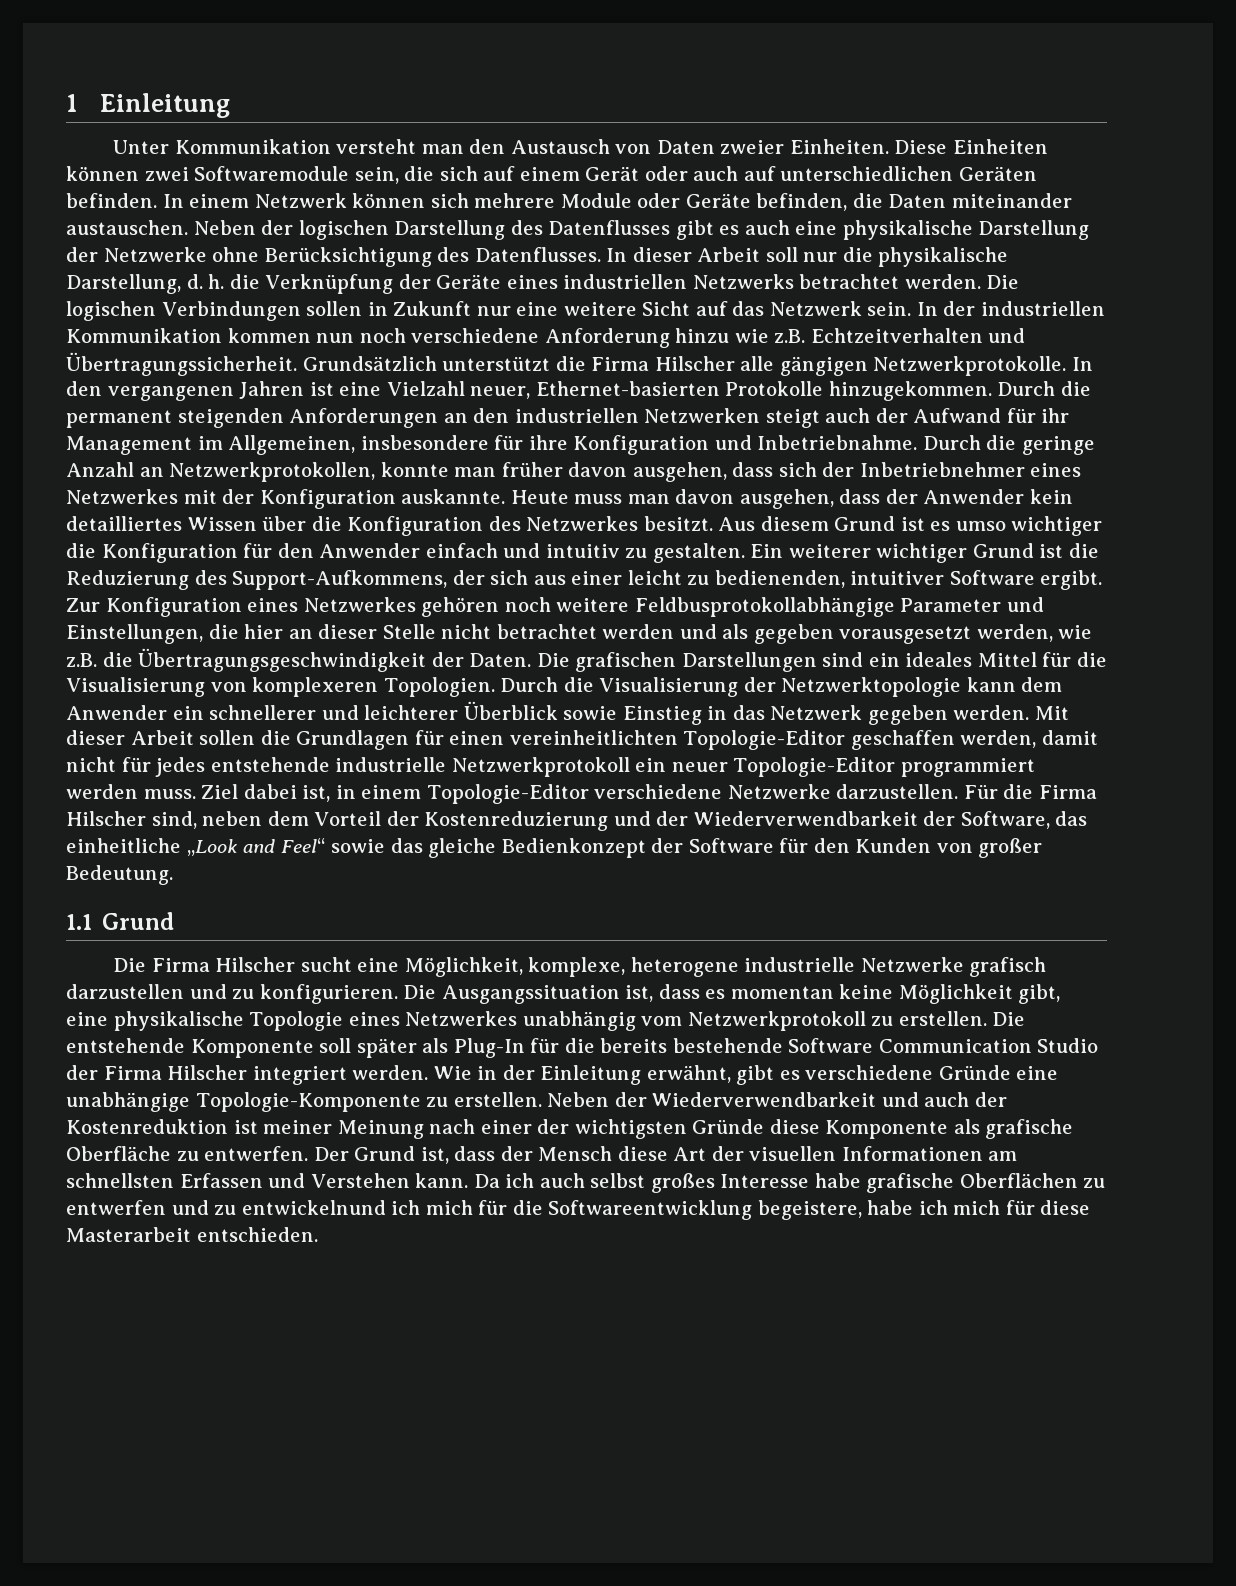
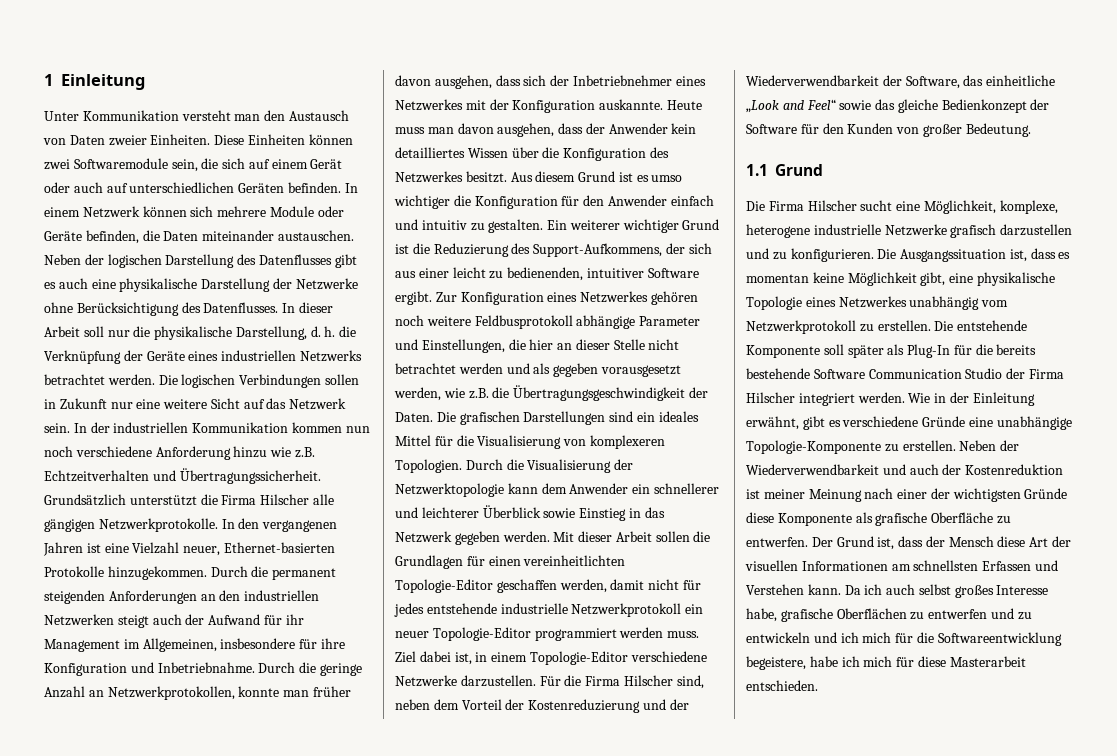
- Zur Konfiguration eines Netzwerkes gehören noch weitere Feldbusprotokollabhängige Parameter und Einstellungen, die hier an dieser Stelle nicht betrachtet werden und als gegeben vorausgesetzt werden, wie z.B. die Übertragungsgeschwindigkeit der Daten.
+ Zur Konfiguration eines Netzwerkes gehören noch weitere Feldbusprotokoll abhängige Parameter und Einstellungen, die hier an dieser Stelle nicht betrachtet werden und als gegeben vorausgesetzt werden, wie z.B. die Übertragungsgeschwindigkeit der Daten.
- Da ich auch selbst großes Interesse habe grafische Oberflächen zu entwerfen und zu entwickelnund ich mich für die Softwareentwicklung begeistere, habe ich mich für diese Masterarbeit entschieden.
+ Da ich auch selbst großes Interesse habe, grafische Oberflächen zu entwerfen und zu entwickeln und ich mich für die Softwareentwicklung begeistere, habe ich mich für diese Masterarbeit entschieden.

